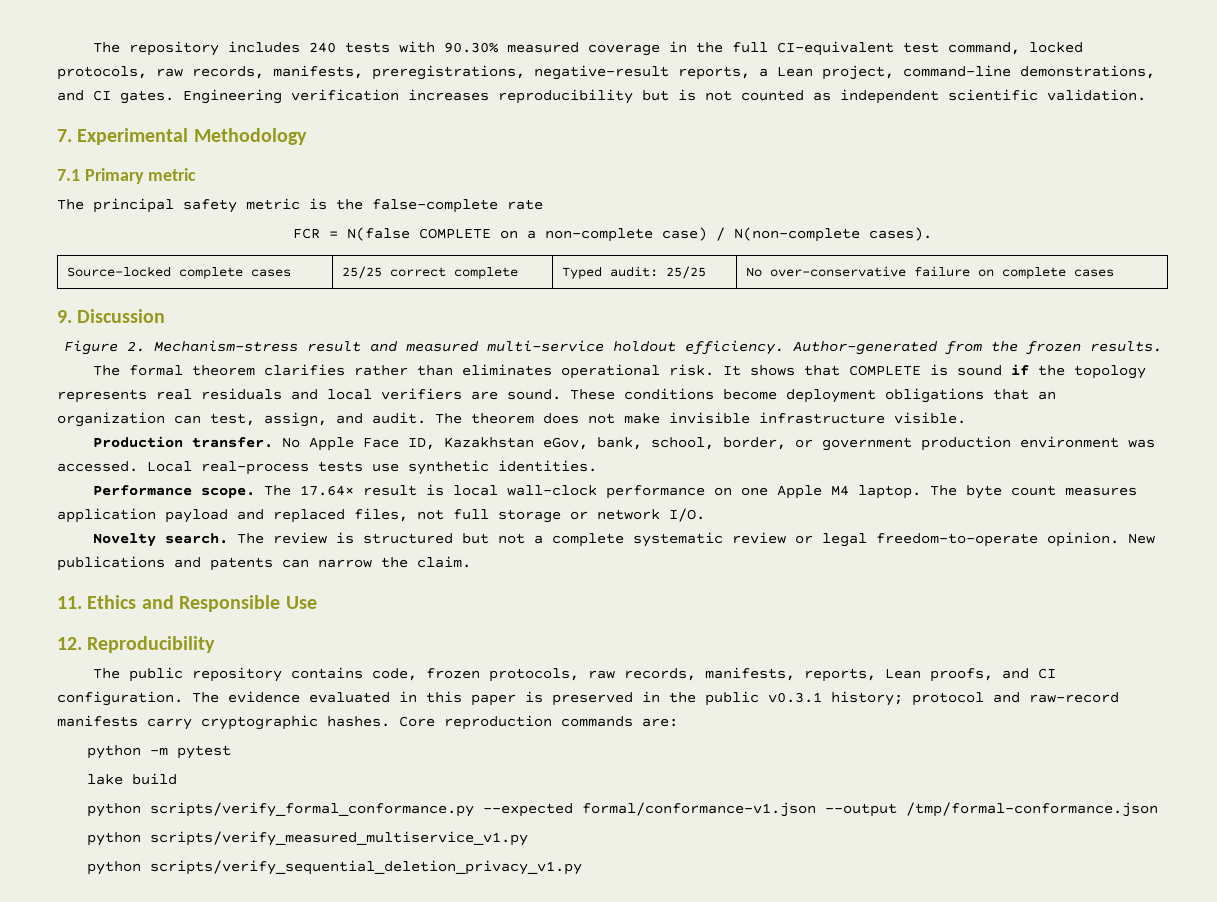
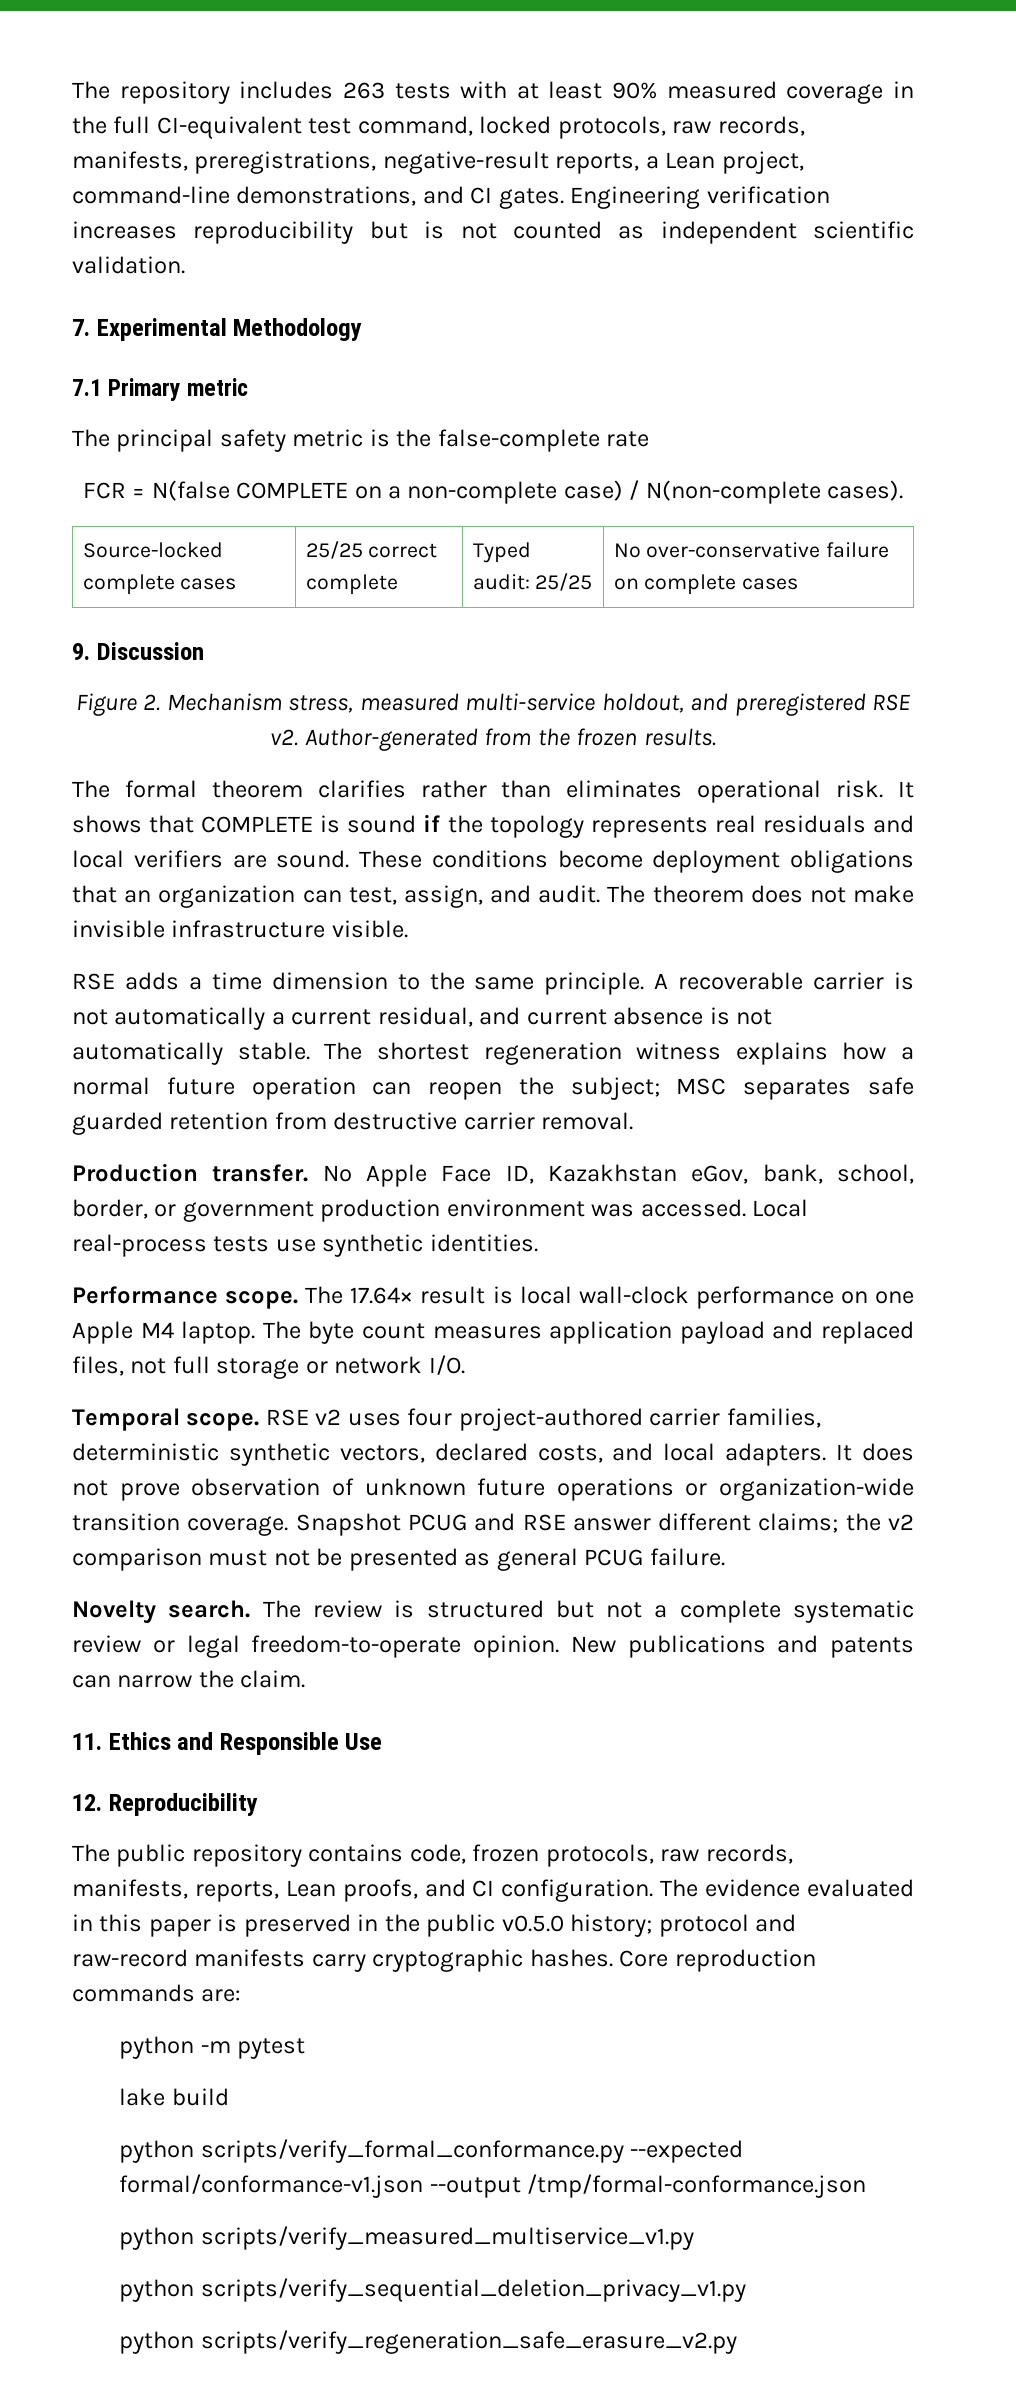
- The repository includes 240 tests with 90.30% measured coverage in the full CI-equivalent test command, locked protocols, raw records, manifests, preregistrations, negative-result reports, a Lean project, command-line demonstrations, and CI gates.
+ The repository includes 263 tests with at least 90% measured coverage in the full CI-equivalent test command, locked protocols, raw records, manifests, preregistrations, negative-result reports, a Lean project, command-line demonstrations, and CI gates.
- Figure 2. Mechanism-stress result and measured multi-service holdout efficiency.
+ Figure 2. Mechanism stress, measured multi-service holdout, and preregistered RSE v2.
+ RSE adds a time dimension to the same principle. A recoverable carrier is not automatically a current residual, and current absence is not automatically stable. The shortest regeneration witness explains how a normal future operation can reopen the subject; MSC separates safe guarded retention from destructive carrier removal.
+ Temporal scope. RSE v2 uses four project-authored carrier families, deterministic synthetic vectors, declared costs, and local adapters. It does not prove observation of unknown future operations or organization-wide transition coverage. Snapshot PCUG and RSE answer different claims; the v2 comparison must not be presented as general PCUG failure.
- The evidence evaluated in this paper is preserved in the public v0.3.1 history; protocol and raw-record manifests carry cryptographic hashes.
+ The evidence evaluated in this paper is preserved in the public v0.5.0 history; protocol and raw-record manifests carry cryptographic hashes.
+ python scripts/verify_regeneration_safe_erasure_v2.py

